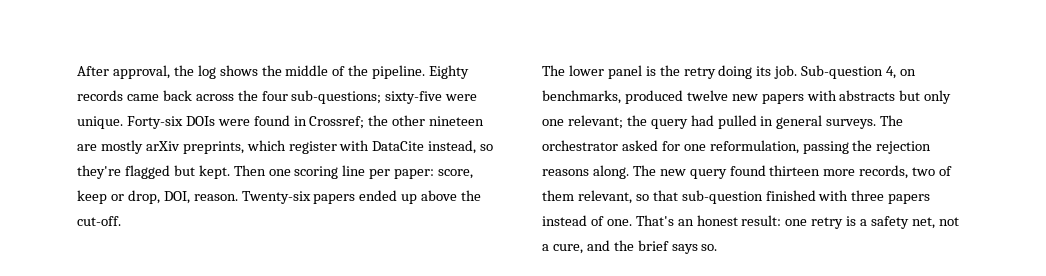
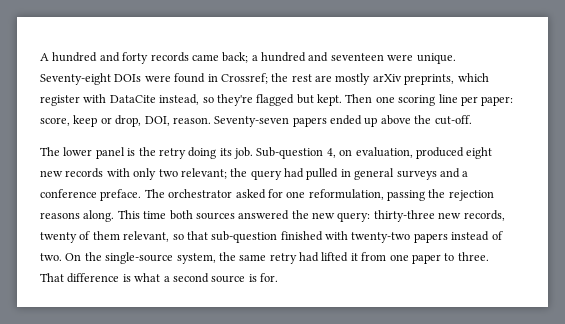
- After approval, the log shows the middle of the pipeline. Eighty records came back across the four sub-questions; sixty-five were unique.
+ A hundred and forty records came back; a hundred and seventeen were unique.
- Forty-six DOIs were found in Crossref; the other nineteen are mostly arXiv preprints, which register with DataCite instead, so they're flagged but kept.
+ Seventy-eight DOIs were found in Crossref; the rest are mostly arXiv preprints, which register with DataCite instead, so they're flagged but kept.
- Twenty-six papers ended up above the cut-off.
+ Seventy-seven papers ended up above the cut-off.
- Sub-question 4, on benchmarks, produced twelve new papers with abstracts but only one relevant; the query had pulled in general surveys.
+ Sub-question 4, on evaluation, produced eight new records with only two relevant; the query had pulled in general surveys and a conference preface.
- The new query found thirteen more records, two of them relevant, so that sub-question finished with three papers instead of one. That's an honest result: one retry is a safety net, not a cure, and the brief says so.
+ This time both sources answered the new query: thirty-three new records, twenty of them relevant, so that sub-question finished with twenty-two papers instead of two. On the single-source system, the same retry had lifted it from one paper to three. That difference is what a second source is for.

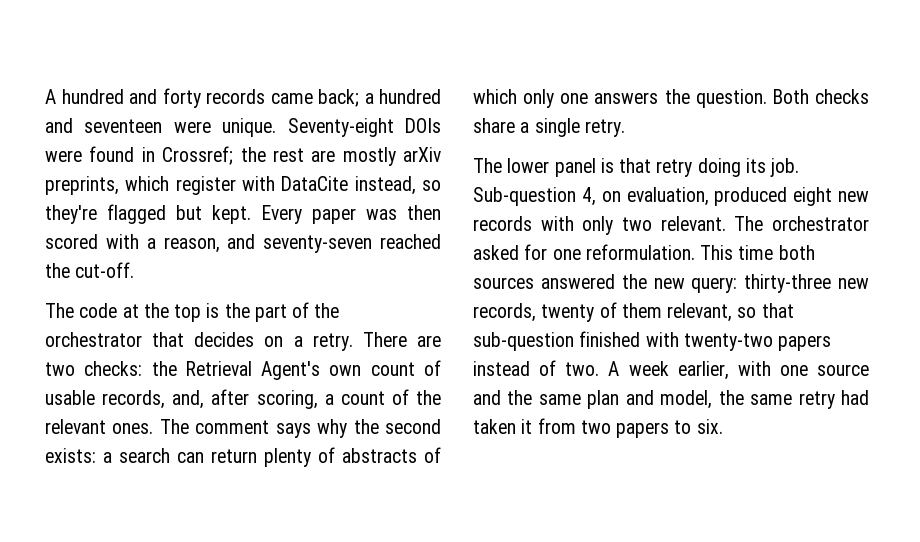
- Then one scoring line per paper: score, keep or drop, DOI, reason. Seventy-seven papers ended up above the cut-off.
+ Every paper was then scored with a reason, and seventy-seven reached the cut-off.
+ The code at the top is the part of the orchestrator that decides on a retry. There are two checks: the Retrieval Agent's own count of usable records, and, after scoring, a count of the relevant ones. The comment says why the second exists: a search can return plenty of abstracts of which only one answers the question. Both checks share a single retry.
- The lower panel is the retry doing its job.
+ The lower panel is that retry doing its job.
- Sub-question 4, on evaluation, produced eight new records with only two relevant; the query had pulled in general surveys and a conference preface.
+ Sub-question 4, on evaluation, produced eight new records with only two relevant.
- The orchestrator asked for one reformulation, passing the rejection reasons along.
+ The orchestrator asked for one reformulation.
- On the single-source system, the same retry had lifted it from one paper to three. That difference is what a second source is for.
+ A week earlier, with one source and the same plan and model, the same retry had taken it from two papers to six.

